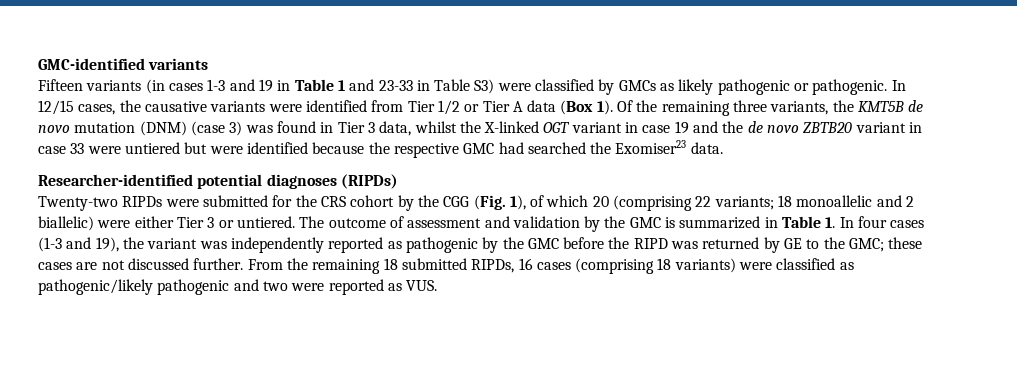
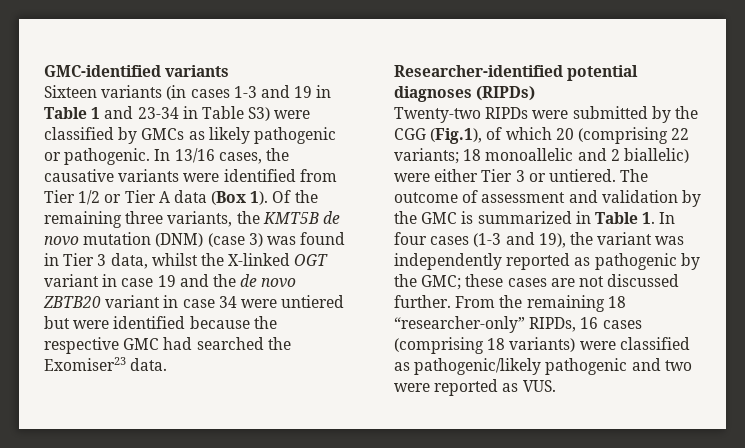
- Fifteen variants (in cases 1-3 and 19 in Table 1 and 23-33 in Table S3) were classified by GMCs as likely pathogenic or pathogenic.
+ Sixteen variants (in cases 1-3 and 19 in Table 1 and 23-34 in Table S3) were classified by GMCs as likely pathogenic or pathogenic.
- In 12/15 cases, the causative variants were identified from Tier 1/2 or Tier A data (Box 1).
+ In 13/16 cases, the causative variants were identified from Tier 1/2 or Tier A data (Box 1).
- Of the remaining three variants, the KMT5B de novo mutation (DNM) (case 3) was found in Tier 3 data, whilst the X-linked OGT variant in case 19 and the de novo ZBTB20 variant in case 33 were untiered but were identified because the respective GMC had searched the Exomiser23 data.
+ Of the remaining three variants, the KMT5B de novo mutation (DNM) (case 3) was found in Tier 3 data, whilst the X-linked OGT variant in case 19 and the de novo ZBTB20 variant in case 34 were untiered but were identified because the respective GMC had searched the Exomiser23 data.
- Twenty-two RIPDs were submitted for the CRS cohort by the CGG (Fig. 1), of which 20 (comprising 22 variants; 18 monoallelic and 2 biallelic) were either Tier 3 or untiered.
+ Twenty-two RIPDs were submitted by the CGG (Fig.1), of which 20 (comprising 22 variants; 18 monoallelic and 2 biallelic) were either Tier 3 or untiered.
- The outcome of assessment and validation by the GMC is summarized in Table 1. In four cases (1-3 and 19), the variant was independently reported as pathogenic by the GMC before the RIPD was returned by GE to the GMC; these cases are not discussed further.
+ The outcome of assessment and validation by the GMC is summarized in Table 1. In four cases (1-3 and 19), the variant was independently reported as pathogenic by the GMC; these cases are not discussed further.
- From the remaining 18 submitted RIPDs, 16 cases (comprising 18 variants) were classified as pathogenic/likely pathogenic and two were reported as VUS.
+ From the remaining 18 “researcher-only” RIPDs, 16 cases (comprising 18 variants) were classified as pathogenic/likely pathogenic and two were reported as VUS.

